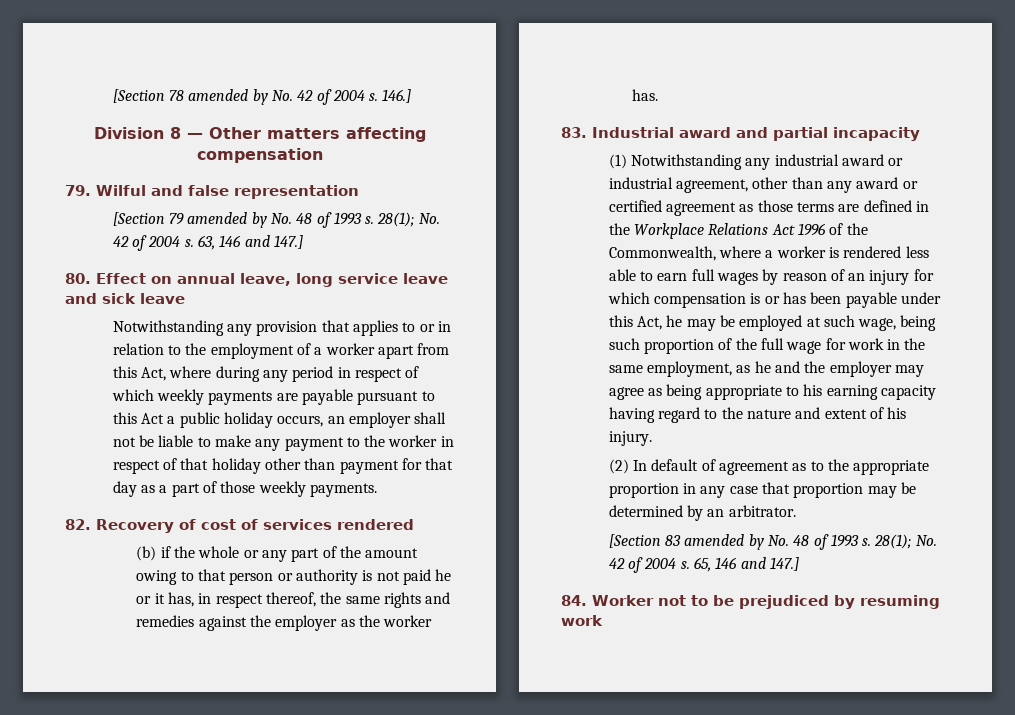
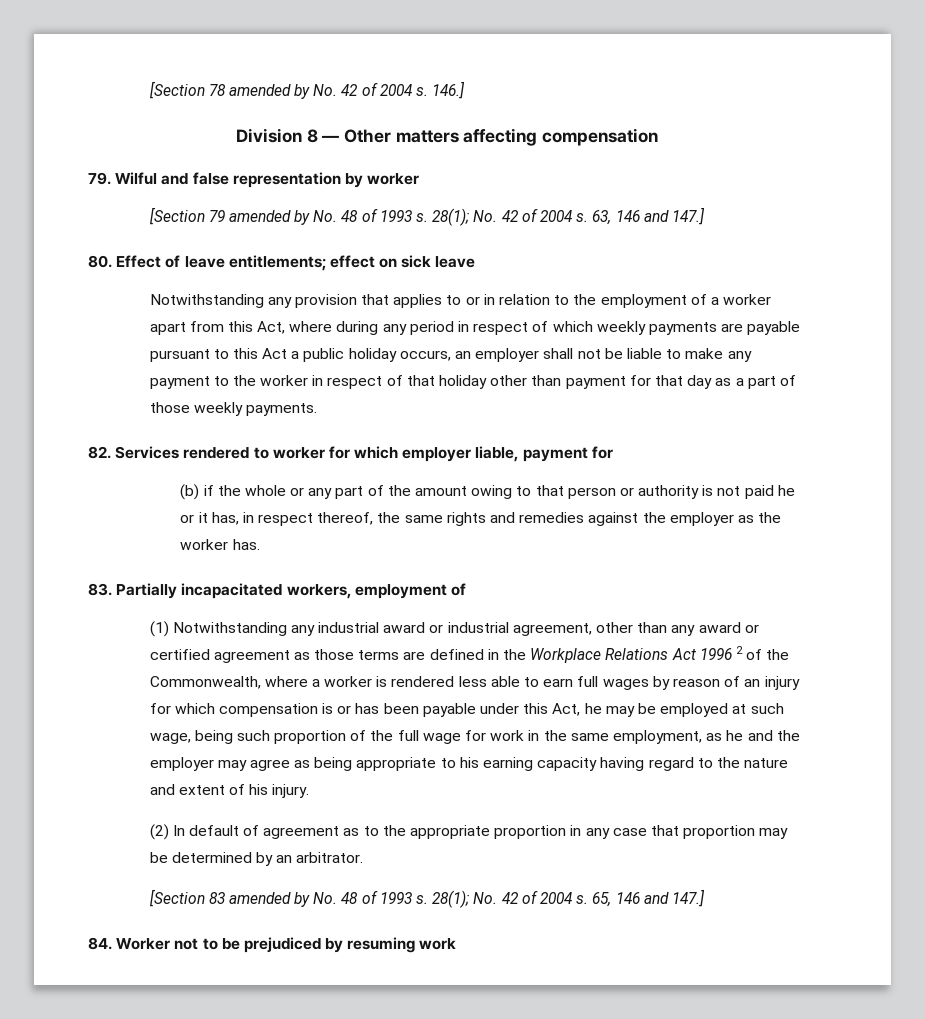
- 79. Wilful and false representation
+ 79. Wilful and false representation by worker
- 80. Effect on annual leave, long service leave and sick leave
+ 80. Effect of leave entitlements; effect on sick leave
- 82. Recovery of cost of services rendered
+ 82. Services rendered to worker for which employer liable, payment for
- 83. Industrial award and partial incapacity
+ 83. Partially incapacitated workers, employment of
- (1) Notwithstanding any industrial award or industrial agreement, other than any award or certified agreement as those terms are defined in the Workplace Relations Act 1996 of the Commonwealth, where a worker is rendered less able to earn full wages by reason of an injury for which compensation is or has been payable under this Act, he may be employed at such wage, being such proportion of the full wage for work in the same employment, as he and the employer may agree as being appropriate to his earning capacity having regard to the nature and extent of his injury.
+ (1) Notwithstanding any industrial award or industrial agreement, other than any award or certified agreement as those terms are defined in the Workplace Relations Act 1996 2 of the Commonwealth, where a worker is rendered less able to earn full wages by reason of an injury for which compensation is or has been payable under this Act, he may be employed at such wage, being such proportion of the full wage for work in the same employment, as he and the employer may agree as being appropriate to his earning capacity having regard to the nature and extent of his injury.

